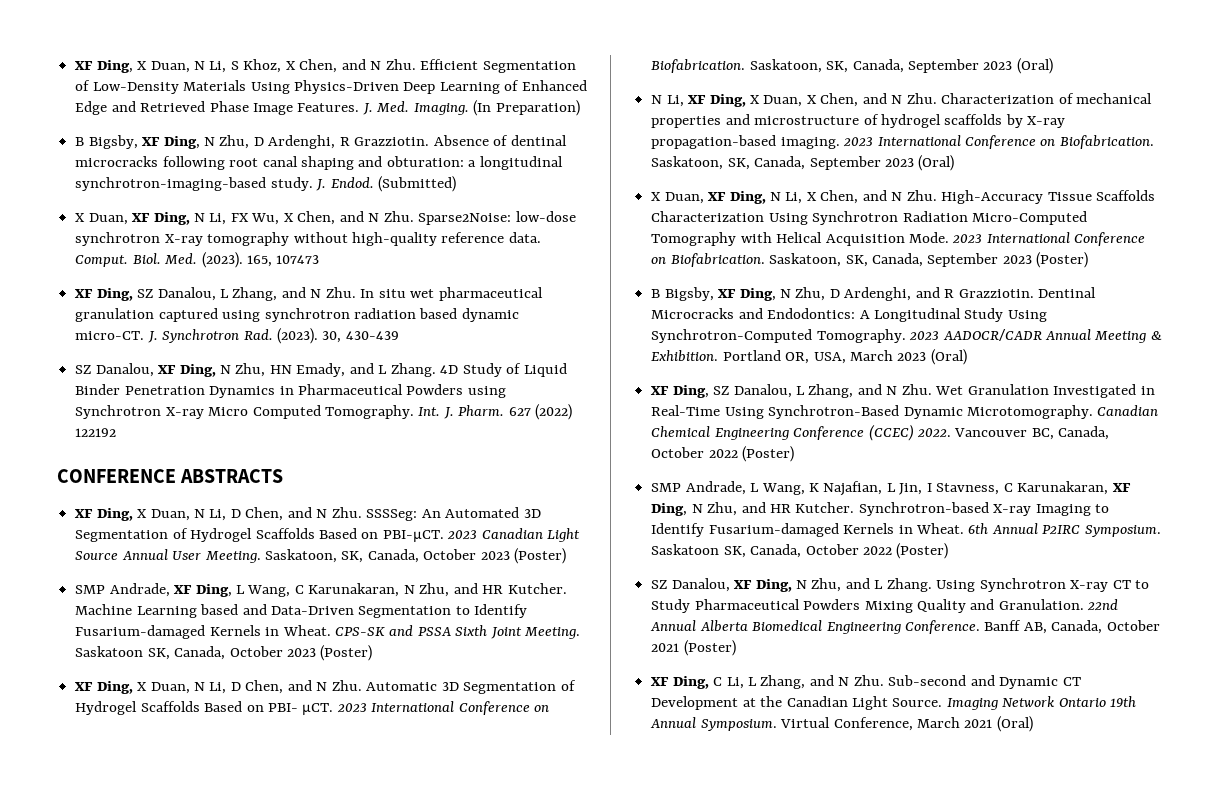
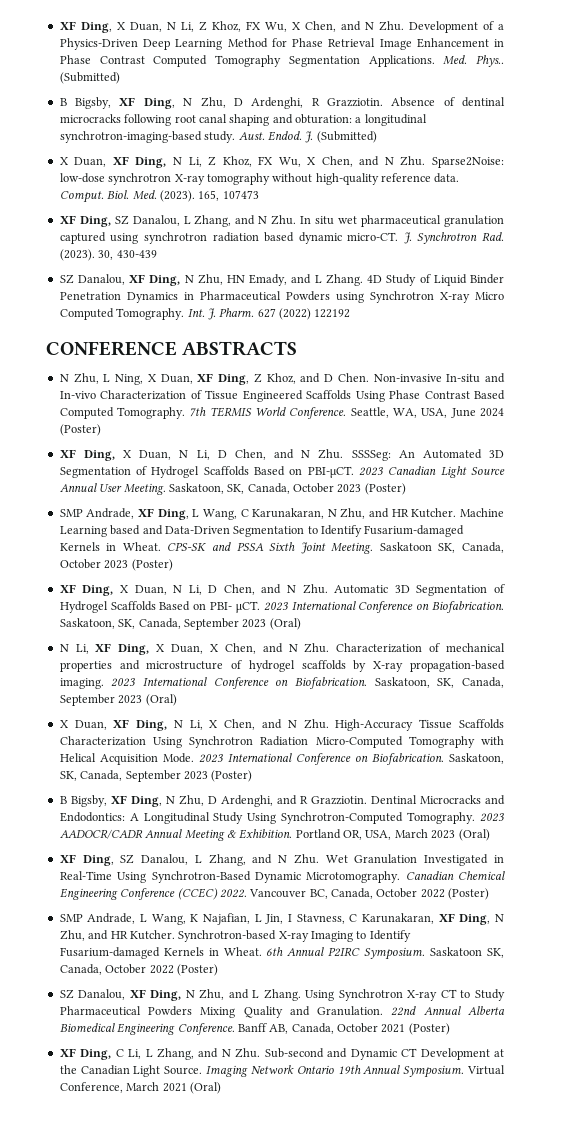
- XF Ding, X Duan, N Li, S Khoz, X Chen, and N Zhu. Efficient Segmentation of Low-Density Materials Using Physics-Driven Deep Learning of Enhanced Edge and Retrieved Phase Image Features. J. Med. Imaging. (In Preparation)
+ XF Ding, X Duan, N Li, Z Khoz, FX Wu, X Chen, and N Zhu. Development of a Physics-Driven Deep Learning Method for Phase Retrieval Image Enhancement in Phase Contrast Computed Tomography Segmentation Applications. Med. Phys.. (Submitted)
- J. Endod. (Submitted)
+ Aust. Endod. J. (Submitted)
- X Duan, XF Ding, N Li, FX Wu, X Chen, and N Zhu. Sparse2Noise: low-dose synchrotron X-ray tomography without high-quality reference data.
+ X Duan, XF Ding, N Li, Z Khoz, FX Wu, X Chen, and N Zhu. Sparse2Noise: low-dose synchrotron X-ray tomography without high-quality reference data.
+ N Zhu, L Ning, X Duan, XF Ding, Z Khoz, and D Chen. Non-invasive In-situ and In-vivo Characterization of Tissue Engineered Scaffolds Using Phase Contrast Based Computed Tomography. 7th TERMIS World Conference. Seattle, WA, USA, June 2024 (Poster)

